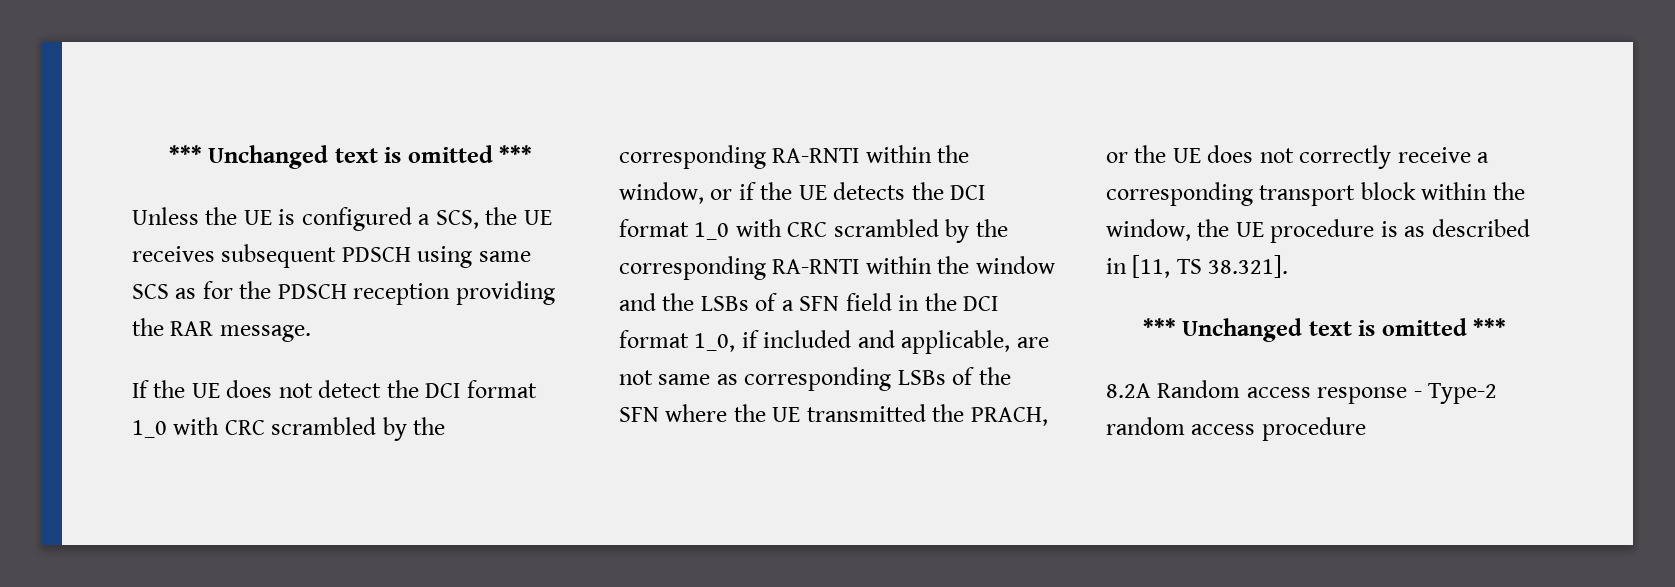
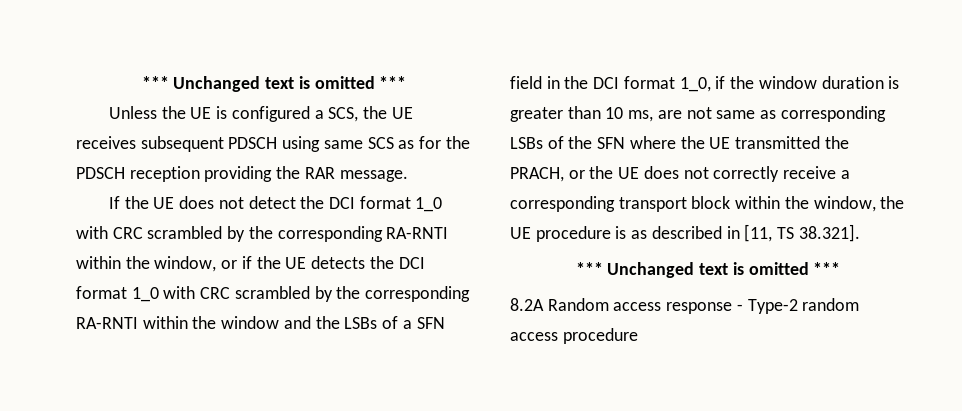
- If the UE does not detect the DCI format 1_0 with CRC scrambled by the corresponding RA-RNTI within the window, or if the UE detects the DCI format 1_0 with CRC scrambled by the corresponding RA-RNTI within the window and the LSBs of a SFN field in the DCI format 1_0, if included and applicable, are not same as corresponding LSBs of the SFN where the UE transmitted the PRACH, or the UE does not correctly receive a corresponding transport block within the window, the UE procedure is as described in [11, TS 38.321].
+ If the UE does not detect the DCI format 1_0 with CRC scrambled by the corresponding RA-RNTI within the window, or if the UE detects the DCI format 1_0 with CRC scrambled by the corresponding RA-RNTI within the window and the LSBs of a SFN field in the DCI format 1_0, if the window duration is greater than 10 ms, are not same as corresponding LSBs of the SFN where the UE transmitted the PRACH, or the UE does not correctly receive a corresponding transport block within the window, the UE procedure is as described in [11, TS 38.321].

